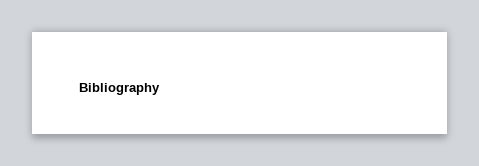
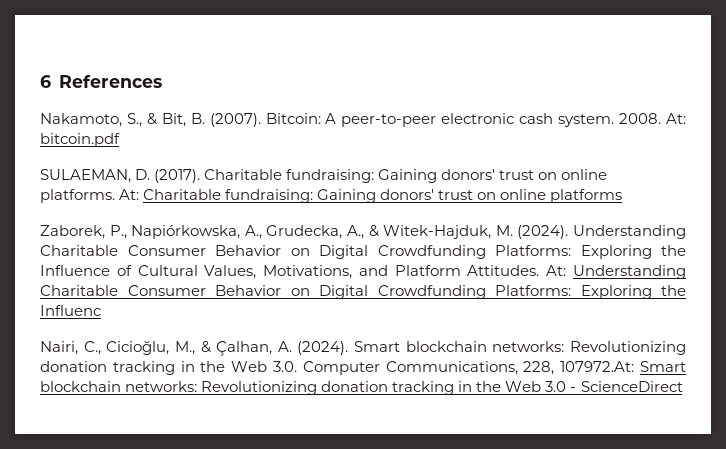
- Bibliography
+ 6 References
+ Nakamoto, S., & Bit, B. (2007). Bitcoin: A peer-to-peer electronic cash system. 2008. At: bitcoin.pdf
+ SULAEMAN, D. (2017). Charitable fundraising: Gaining donors' trust on online platforms. At: Charitable fundraising: Gaining donors' trust on online platforms
+ Zaborek, P., Napiórkowska, A., Grudecka, A., & Witek-Hajduk, M. (2024). Understanding Charitable Consumer Behavior on Digital Crowdfunding Platforms: Exploring the Influence of Cultural Values, Motivations, and Platform Attitudes. At: Understanding Charitable Consumer Behavior on Digital Crowdfunding Platforms: Exploring the Influenc
+ Nairi, C., Cicioğlu, M., & Çalhan, A. (2024). Smart blockchain networks: Revolutionizing donation tracking in the Web 3.0. Computer Communications, 228, 107972.At: Smart blockchain networks: Revolutionizing donation tracking in the Web 3.0 - ScienceDirect

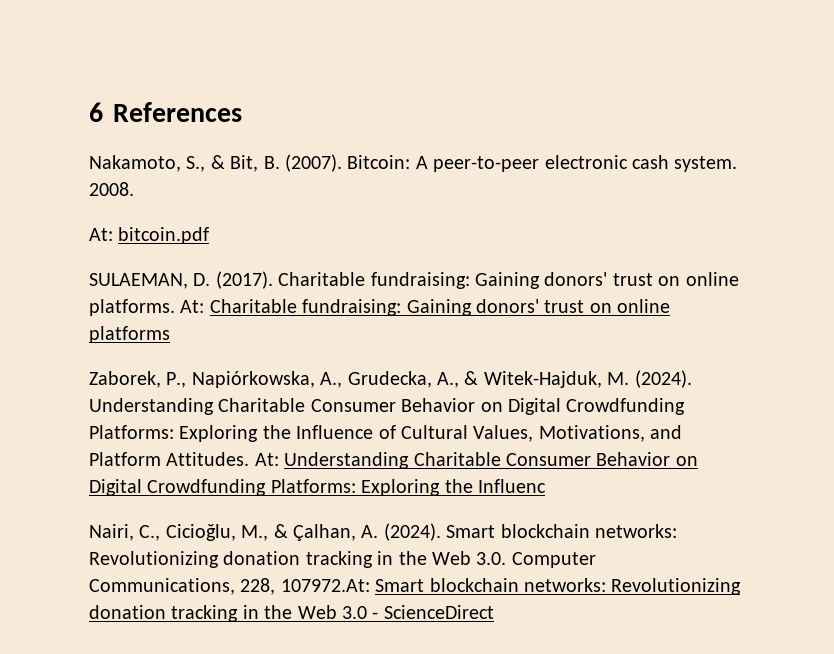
- 2008. At: bitcoin.pdf
+ 2008.
+ At: bitcoin.pdf

